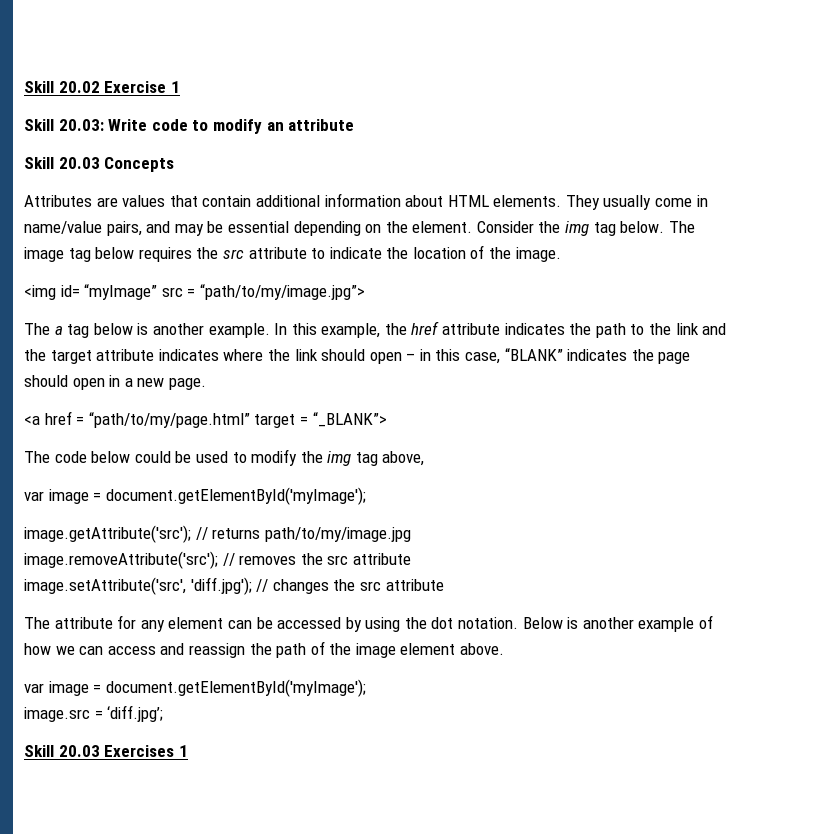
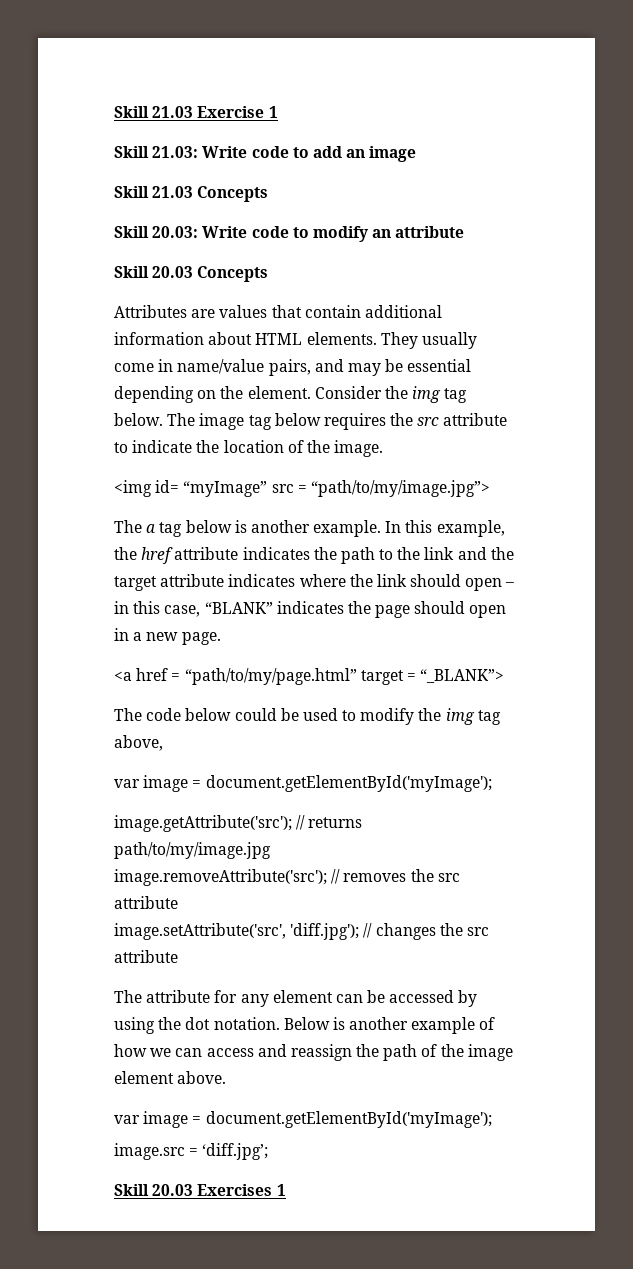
- Skill 20.02 Exercise 1
+ Skill 21.03 Exercise 1
+ Skill 21.03: Write code to add an image
+ Skill 21.03 Concepts

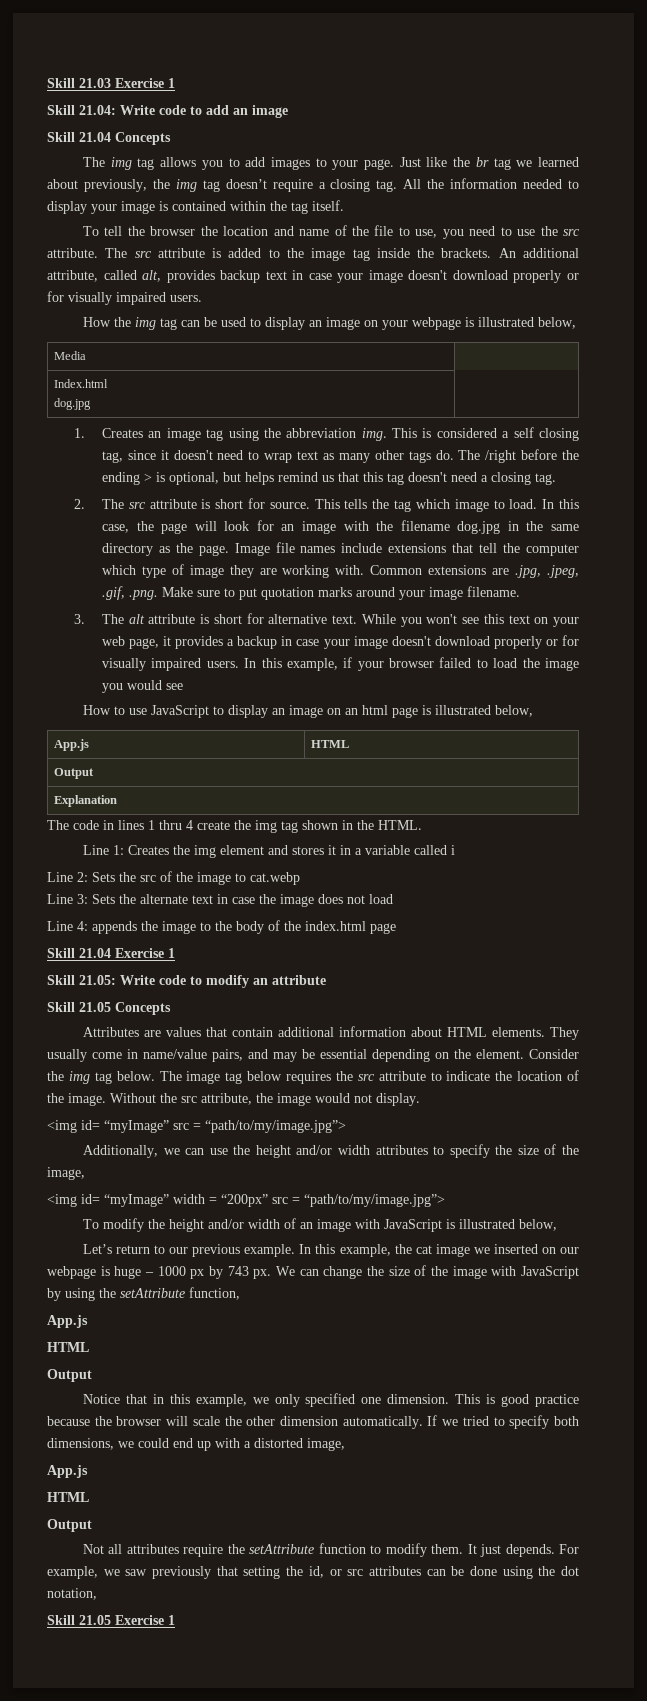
- Skill 21.03: Write code to add an image
+ Skill 21.04: Write code to add an image
- Skill 21.03 Concepts
- Skill 20.03: Write code to modify an attribute
+ Skill 21.04 Concepts
+ The img tag allows you to add images to your page. Just like the br tag we learned about previously, the img tag doesn’t require a closing tag. All the information needed to display your image is contained within the tag itself.
+ To tell the browser the location and name of the file to use, you need to use the src attribute. The src attribute is added to the image tag inside the brackets. An additional attribute, called alt, provides backup text in case your image doesn't download properly or for visually impaired users.
+ How the img tag can be used to display an image on your webpage is illustrated below,
+ Media |
+ Index.html
+ dog.jpg |
+ 1. Creates an image tag using the abbreviation img. This is considered a self closing tag, since it doesn't need to wrap text as many other tags do. The /right before the ending > is optional, but helps remind us that this tag doesn't need a closing tag.
+ 2. The src attribute is short for source. This tells the tag which image to load. In this case, the page will look for an image with the filename dog.jpg in the same directory as the page. Image file names include extensions that tell the computer which type of image they are working with. Common extensions are .jpg, .jpeg, .gif, .png. Make sure to put quotation marks around your image filename.
+ 3. The alt attribute is short for alternative text. While you won't see this text on your web page, it provides a backup in case your image doesn't download properly or for visually impaired users. In this example, if your browser failed to load the image you would see
+ How to use JavaScript to display an image on an html page is illustrated below,
+ App.js | HTML
+ Output
+ Explanation
+ The code in lines 1 thru 4 create the img tag shown in the HTML.
+ Line 1: Creates the img element and stores it in a variable called i
+ Line 2: Sets the src of the image to cat.webp
+ Line 3: Sets the alternate text in case the image does not load
+ Line 4: appends the image to the body of the index.html page
+ Skill 21.04 Exercise 1
+ Skill 21.05: Write code to modify an attribute
- Skill 20.03 Concepts
+ Skill 21.05 Concepts
+ Without the src attribute, the image would not display.
- The a tag below is another example.
+ Additionally, we can use the height and/or width attributes to specify the size of the image,
+ <img id= “myImage” width = “200px” src = “path/to/my/image.jpg”>
+ To modify the height and/or width of an image with JavaScript is illustrated below,
+ Let’s return to our previous example.
- In this example, the href attribute indicates the path to the link and the target attribute indicates where the link should open – in this case, “BLANK” indicates the page should open in a new page.
- <a href = “path/to/my/page.html” target = “_BLANK”>
- The code below could be used to modify the img tag above,
- var image = document.getElementById('myImage');
- image.getAttribute('src'); // returns path/to/my/image.jpg
- image.removeAttribute('src'); // removes the src attribute
- image.setAttribute('src', 'diff.jpg'); // changes the src attribute
- The attribute for any element can be accessed by using the dot notation. Below is another example of how we can access and reassign the path of the image element above.
- var image = document.getElementById('myImage');
- image.src = ‘diff.jpg’;
- Skill 20.03 Exercises 1
+ In this example, the cat image we inserted on our webpage is huge – 1000 px by 743 px. We can change the size of the image with JavaScript by using the setAttribute function,
+ App.js
+ HTML
+ Output
+ Notice that in this example, we only specified one dimension. This is good practice because the browser will scale the other dimension automatically. If we tried to specify both dimensions, we could end up with a distorted image,
+ App.js
+ HTML
+ Output
+ Not all attributes require the setAttribute function to modify them. It just depends. For example, we saw previously that setting the id, or src attributes can be done using the dot notation,
+ Skill 21.05 Exercise 1

